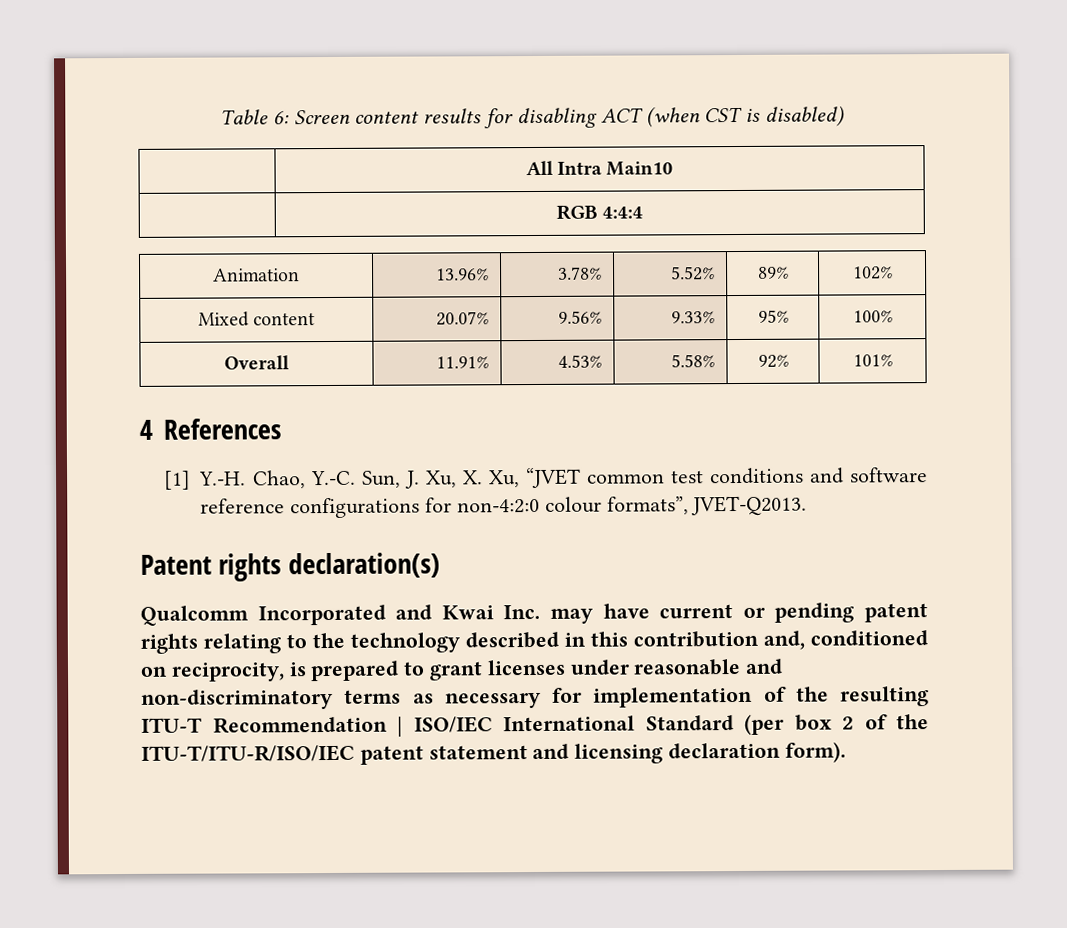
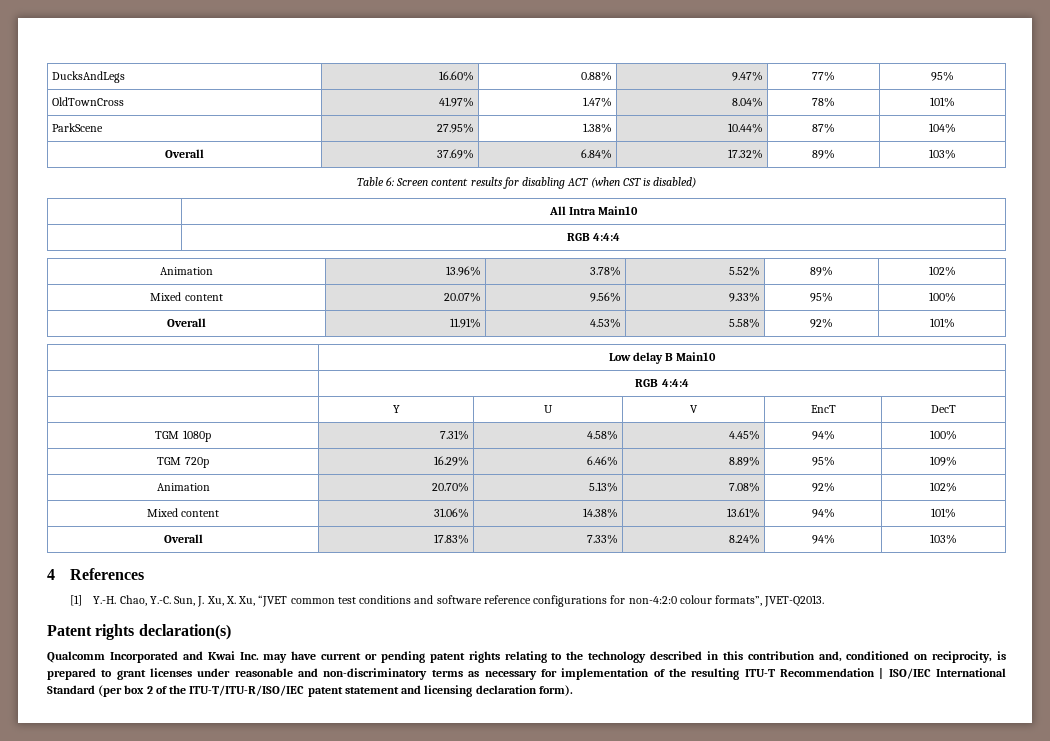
+ DucksAndLegs | 16.60% | 0.88% | 9.47% | 77% | 95%
+ OldTownCross | 41.97% | 1.47% | 8.04% | 78% | 101%
+ ParkScene | 27.95% | 1.38% | 10.44% | 87% | 104%
+ Overall | 37.69% | 6.84% | 17.32% | 89% | 103%
+ | Low delay B Main10
+ | RGB 4:4:4
+ | Y | U | V | EncT | DecT
+ TGM 1080p | 7.31% | 4.58% | 4.45% | 94% | 100%
+ TGM 720p | 16.29% | 6.46% | 8.89% | 95% | 109%
+ Animation | 20.70% | 5.13% | 7.08% | 92% | 102%
+ Mixed content | 31.06% | 14.38% | 13.61% | 94% | 101%
+ Overall | 17.83% | 7.33% | 8.24% | 94% | 103%

